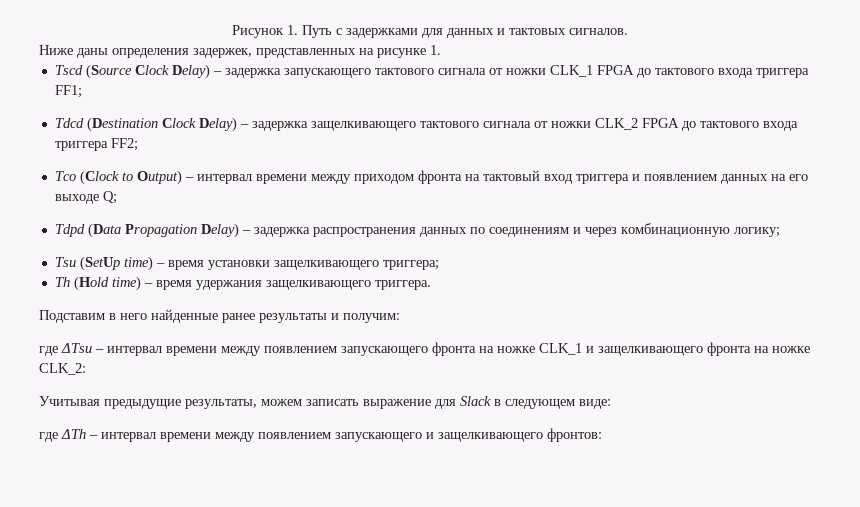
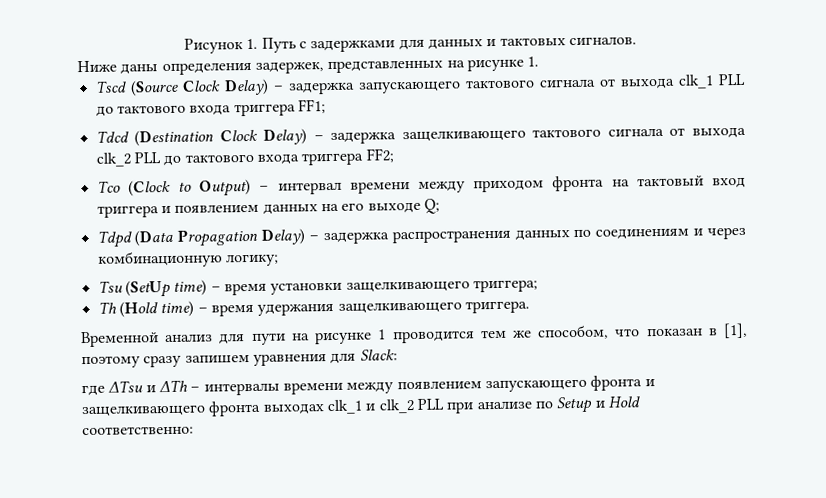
- Tscd (Source Clock Delay) – задержка запускающего тактового сигнала от ножки CLK_1 FPGA до тактового входа триггера FF1;
+ Tscd (Source Clock Delay) – задержка запускающего тактового сигнала от выхода clk_1 PLL до тактового входа триггера FF1;
- Tdcd (Destination Clock Delay) – задержка защелкивающего тактового сигнала от ножки CLK_2 FPGA до тактового входа триггера FF2;
+ Tdcd (Destination Clock Delay) – задержка защелкивающего тактового сигнала от выхода clk_2 PLL до тактового входа триггера FF2;
- Подставим в него найденные ранее результаты и получим:
- где ΔTsu – интервал времени между появлением запускающего фронта на ножке CLK_1 и защелкивающего фронта на ножке CLK_2:
- Учитывая предыдущие результаты, можем записать выражение для Slack в следующем виде:
- где ΔTh – интервал времени между появлением запускающего и защелкивающего фронтов:
+ Временной анализ для пути на рисунке 1 проводится тем же способом, что показан в [1], поэтому сразу запишем уравнения для Slack:
+ где ΔTsu и ΔTh – интервалы времени между появлением запускающего фронта и защелкивающего фронта выходах clk_1 и clk_2 PLL при анализе по Setup и Hold соответственно:

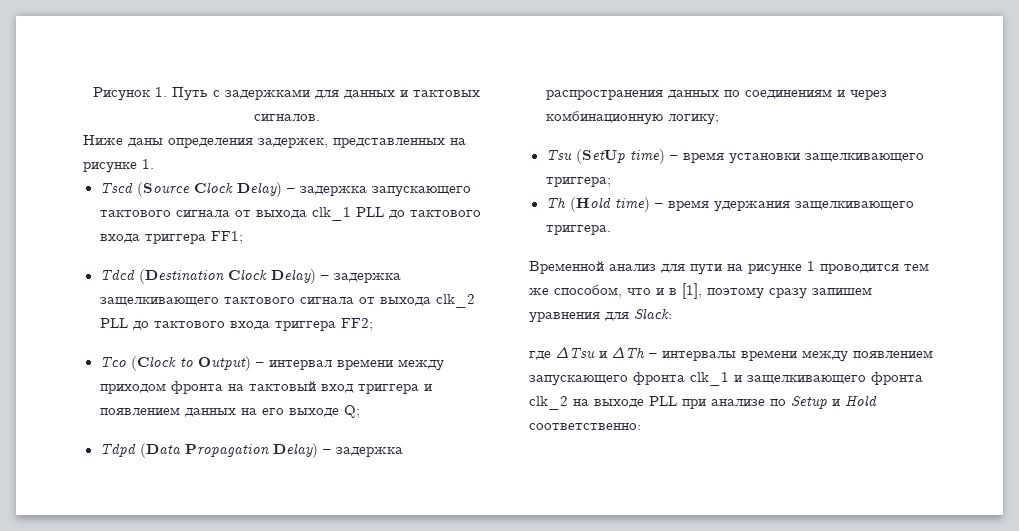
- Временной анализ для пути на рисунке 1 проводится тем же способом, что показан в [1], поэтому сразу запишем уравнения для Slack:
+ Временной анализ для пути на рисунке 1 проводится тем же способом, что и в [1], поэтому сразу запишем уравнения для Slack:
- где ΔTsu и ΔTh – интервалы времени между появлением запускающего фронта и защелкивающего фронта выходах clk_1 и clk_2 PLL при анализе по Setup и Hold соответственно:
+ где ΔTsu и ΔTh – интервалы времени между появлением запускающего фронта clk_1 и защелкивающего фронта clk_2 на выходе PLL при анализе по Setup и Hold соответственно:

